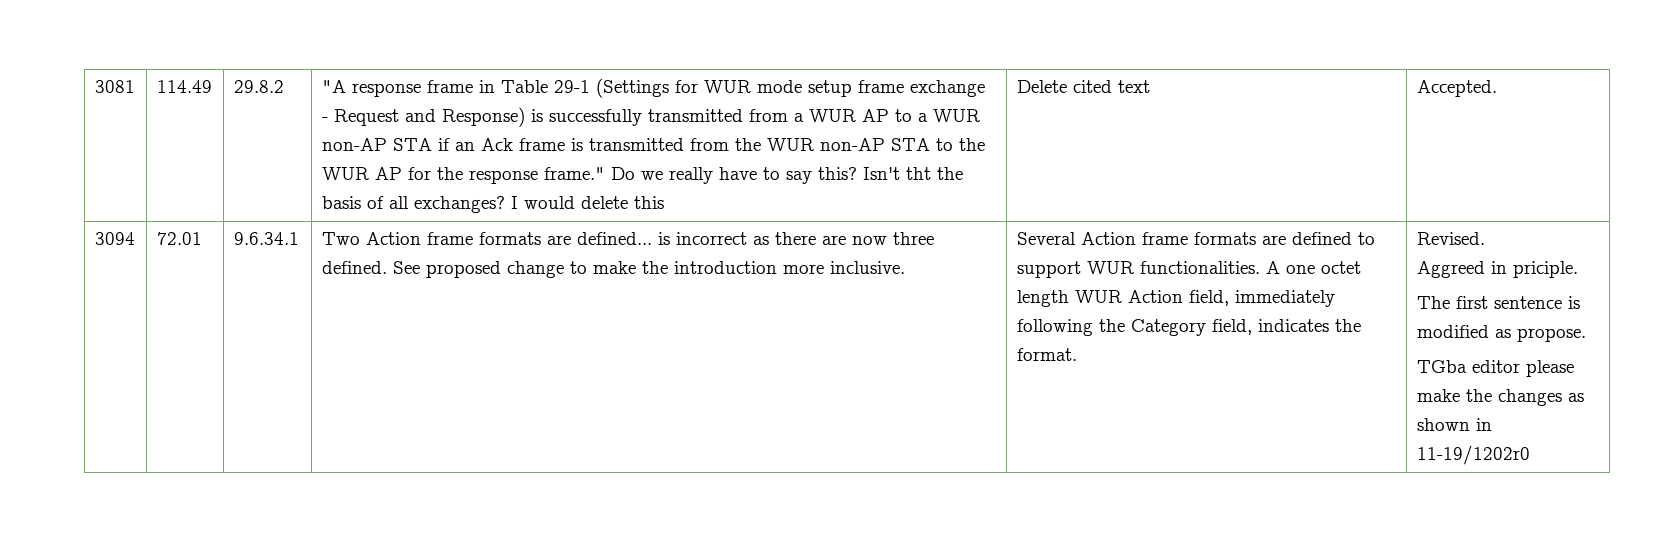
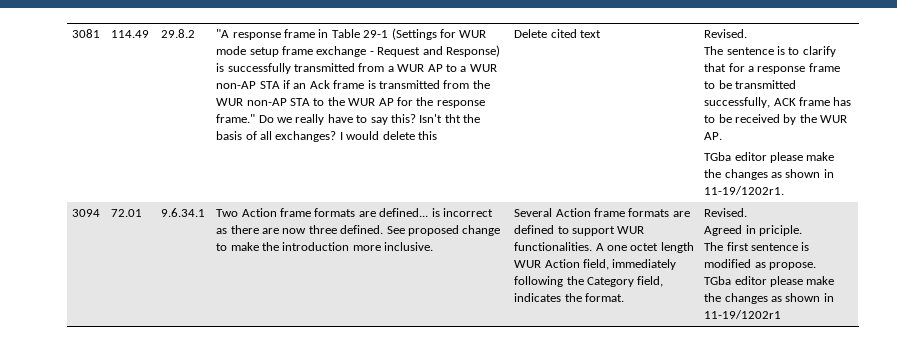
- Delete cited text | Accepted.
+ Delete cited text | Revised.
+ The sentence is to clarify that for a response frame to be transmitted successfully, ACK frame has to be received by the WUR AP.
+ TGba editor please make the changes as shown in 11-19/1202r1.
- Aggreed in priciple.
+ Agreed in priciple.
- TGba editor please make the changes as shown in 11-19/1202r0
+ TGba editor please make the changes as shown in 11-19/1202r1

